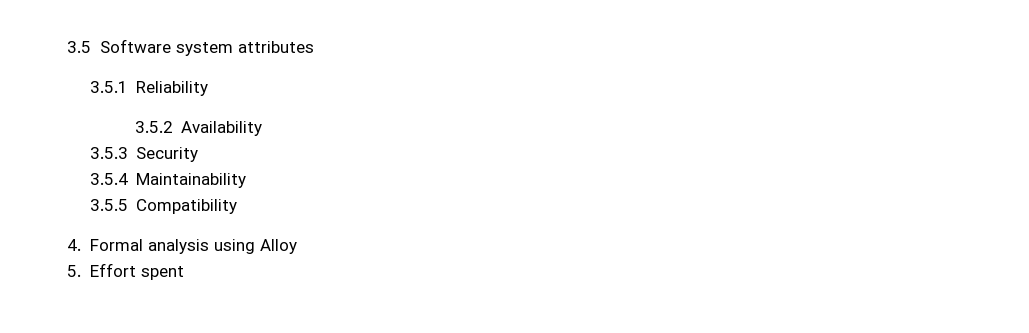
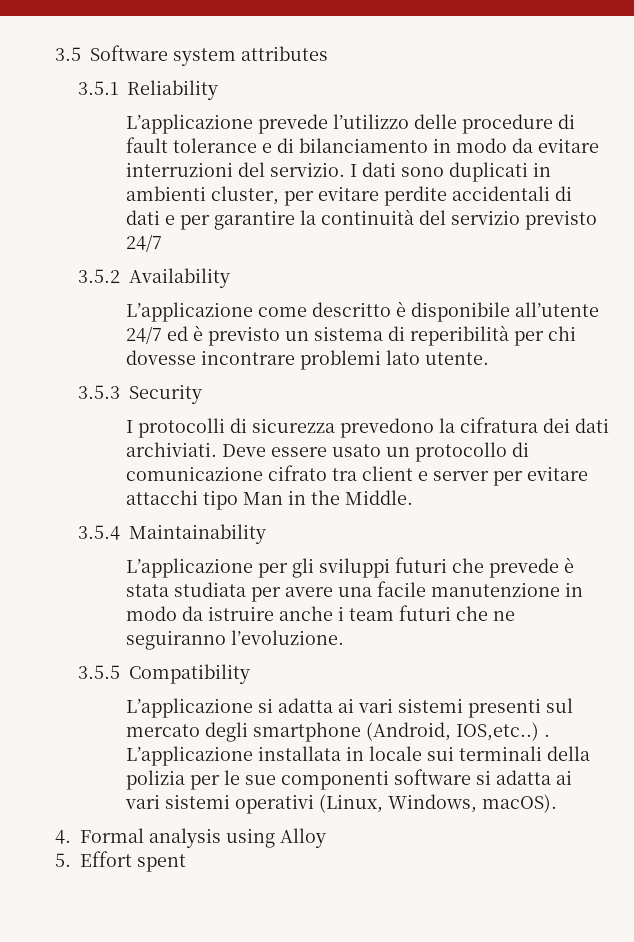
+ L’applicazione prevede l’utilizzo delle procedure di fault tolerance e di bilanciamento in modo da evitare interruzioni del servizio. I dati sono duplicati in ambienti cluster, per evitare perdite accidentali di dati e per garantire la continuità del servizio previsto 24/7
  3.5.2 Availability
+ L’applicazione come descritto è disponibile all’utente 24/7 ed è previsto un sistema di reperibilità per chi dovesse incontrare problemi lato utente.
  3.5.3 Security
+ I protocolli di sicurezza prevedono la cifratura dei dati archiviati. Deve essere usato un protocollo di comunicazione cifrato tra client e server per evitare attacchi tipo Man in the Middle.
  3.5.4 Maintainability
+ L’applicazione per gli sviluppi futuri che prevede è stata studiata per avere una facile manutenzione in modo da istruire anche i team futuri che ne seguiranno l’evoluzione.
  3.5.5 Compatibility
+ L’applicazione si adatta ai vari sistemi presenti sul mercato degli smartphone (Android, IOS,etc..) . L’applicazione installata in locale sui terminali della polizia per le sue componenti software si adatta ai vari sistemi operativi (Linux, Windows, macOS).

